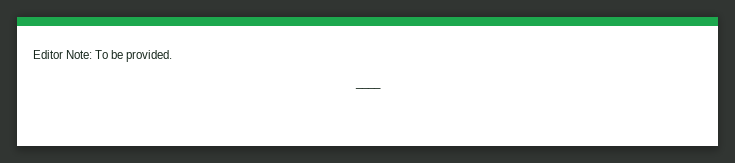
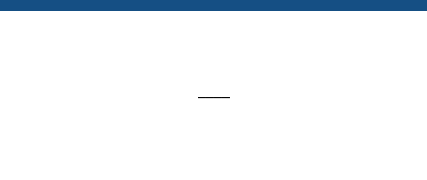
- Editor Note: To be provided.

